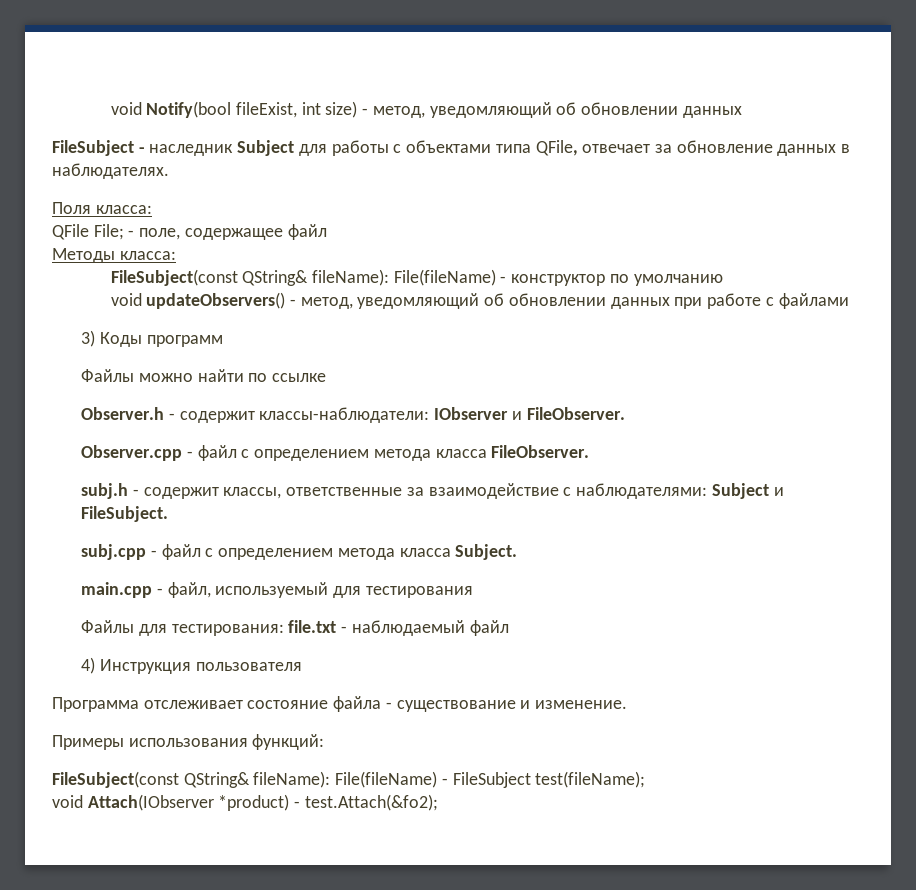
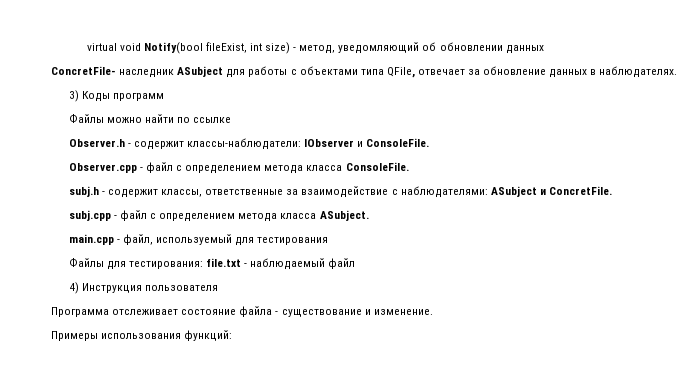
- void Notify(bool fileExist, int size) - метод, уведомляющий об обновлении данных
+ virtual void Notify(bool fileExist, int size) - метод, уведомляющий об обновлении данных
- FileSubject - наследник Subject для работы с объектами типа QFile, отвечает за обновление данных в наблюдателях.
+ ConcretFile- наследник ASubject для работы с объектами типа QFile, отвечает за обновление данных в наблюдателях.
- Поля класса:
- QFile File; - поле, содержащее файл
- Методы класса:
- FileSubject(const QString& fileName): File(fileName) - конструктор по умолчанию
- void updateObservers() - метод, уведомляющий об обновлении данных при работе с файлами
- Observer.h - содержит классы-наблюдатели: IObserver и FileObserver.
+ Observer.h - содержит классы-наблюдатели: IObserver и ConsoleFile.
- Observer.cpp - файл с определением метода класса FileObserver.
+ Observer.cpp - файл с определением метода класса ConsoleFile.
- subj.h - содержит классы, ответственные за взаимодействие с наблюдателями: Subject и FileSubject.
+ subj.h - содержит классы, ответственные за взаимодействие с наблюдателями: ASubject и ConcretFile.
- subj.cpp - файл с определением метода класса Subject.
+ subj.cpp - файл с определением метода класса ASubject.
- FileSubject(const QString& fileName): File(fileName) - FileSubject test(fileName);
- void Attach(IObserver *product) - test.Attach(&fo2);

